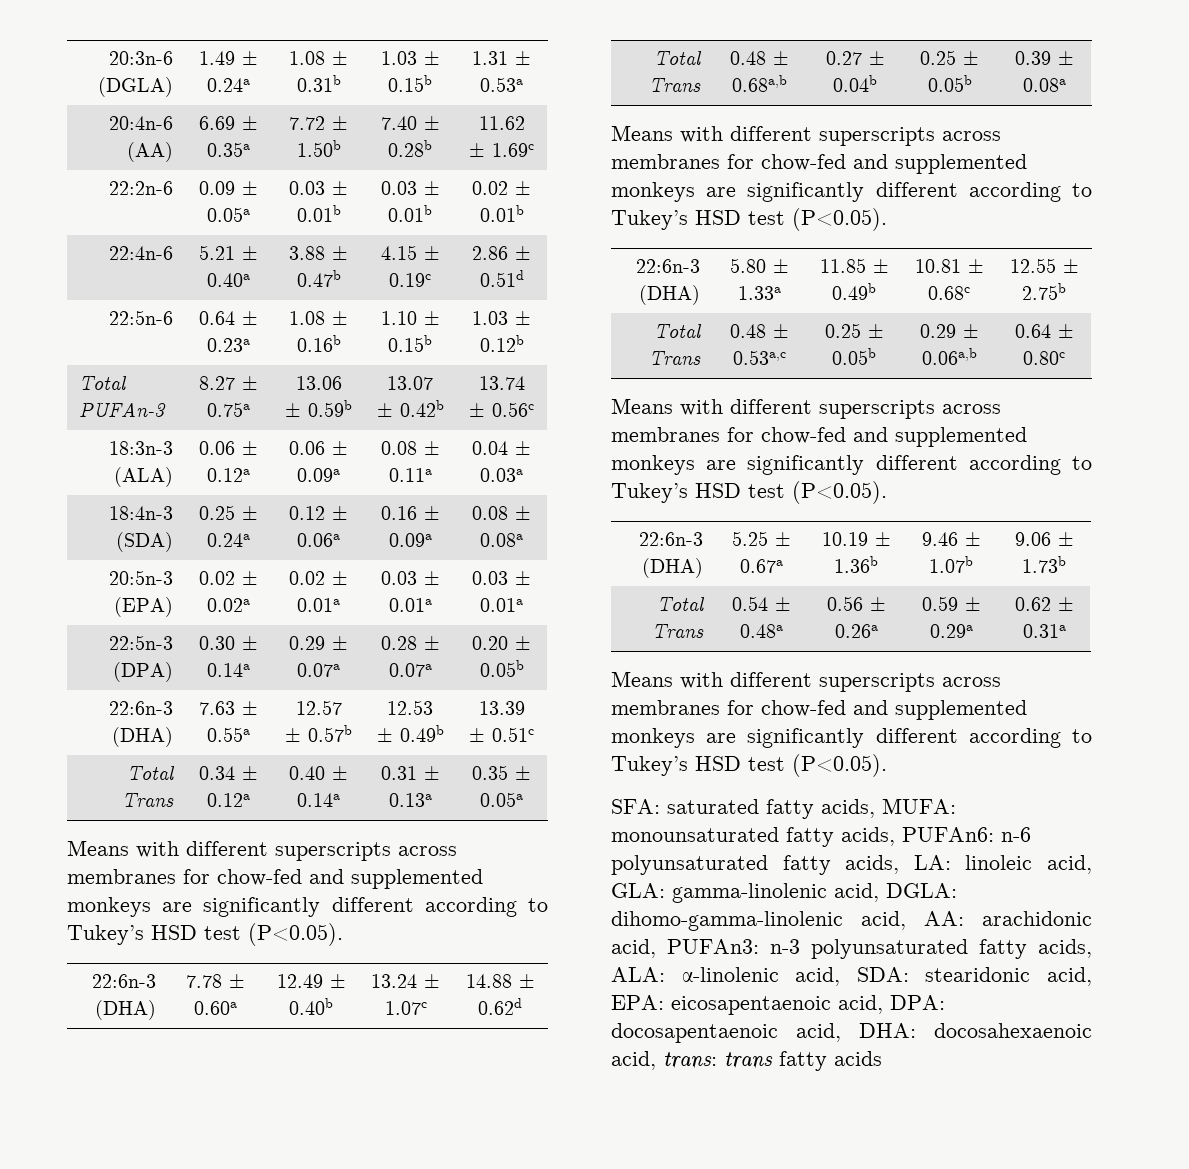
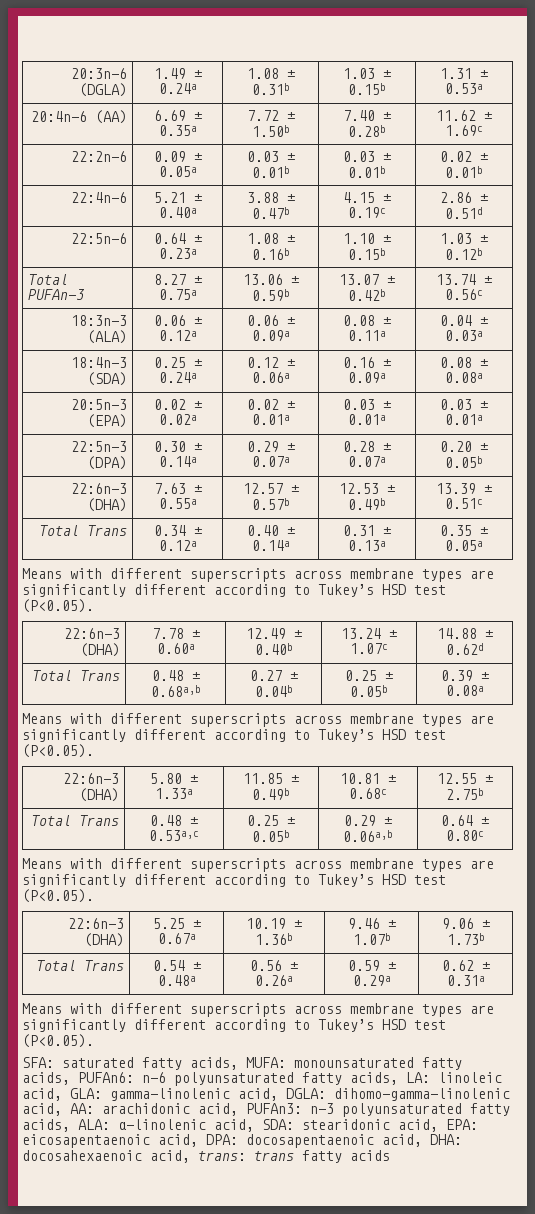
  Total Trans | 0.34 ± 0.12a | 0.40 ± 0.14a | 0.31 ± 0.13a | 0.35 ± 0.05a
- Means with different superscripts across membranes for chow-fed and supplemented monkeys are significantly different according to Tukey’s HSD test (P<0.05).
+ Means with different superscripts across membrane types are significantly different according to Tukey’s HSD test (P<0.05).
  Total Trans | 0.48 ± 0.68a,b | 0.27 ± 0.04b | 0.25 ± 0.05b | 0.39 ± 0.08a
- Means with different superscripts across membranes for chow-fed and supplemented monkeys are significantly different according to Tukey’s HSD test (P<0.05).
+ Means with different superscripts across membrane types are significantly different according to Tukey’s HSD test (P<0.05).
  Total Trans | 0.48 ± 0.53a,c | 0.25 ± 0.05b | 0.29 ± 0.06a,b | 0.64 ± 0.80c
- Means with different superscripts across membranes for chow-fed and supplemented monkeys are significantly different according to Tukey’s HSD test (P<0.05).
+ Means with different superscripts across membrane types are significantly different according to Tukey’s HSD test (P<0.05).
  Total Trans | 0.54 ± 0.48a | 0.56 ± 0.26a | 0.59 ± 0.29a | 0.62 ± 0.31a
- Means with different superscripts across membranes for chow-fed and supplemented monkeys are significantly different according to Tukey’s HSD test (P<0.05).
+ Means with different superscripts across membrane types are significantly different according to Tukey’s HSD test (P<0.05).

